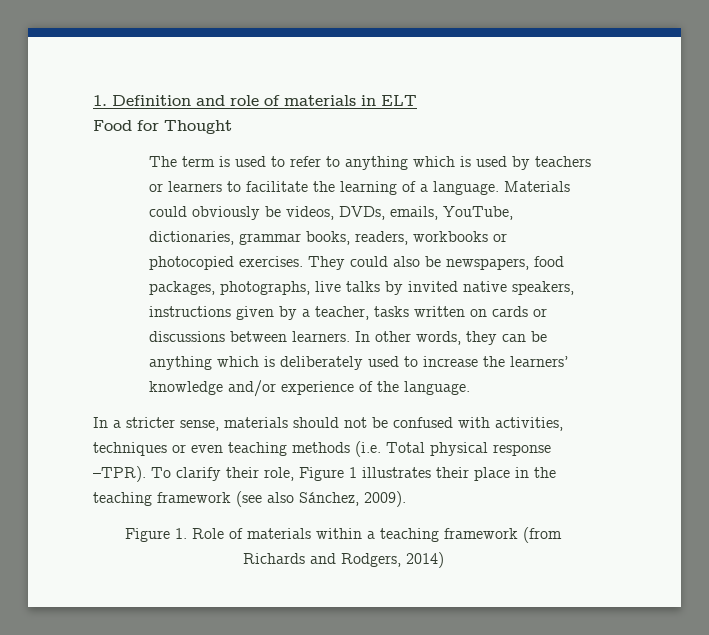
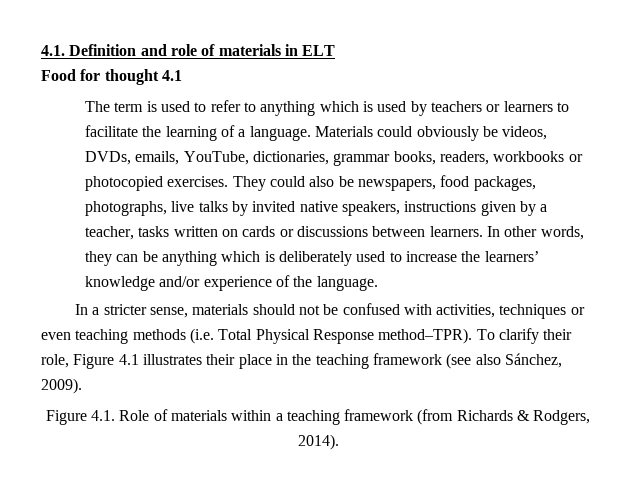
- 1. Definition and role of materials in ELT
+ 4.1. Definition and role of materials in ELT
- Food for Thought
+ Food for thought 4.1
- In a stricter sense, materials should not be confused with activities, techniques or even teaching methods (i.e. Total physical response –TPR).
+ In a stricter sense, materials should not be confused with activities, techniques or even teaching methods (i.e. Total Physical Response method–TPR).
- To clarify their role, Figure 1 illustrates their place in the teaching framework (see also Sánchez, 2009).
+ To clarify their role, Figure 4.1 illustrates their place in the teaching framework (see also Sánchez, 2009).
- Figure 1. Role of materials within a teaching framework (from Richards and Rodgers, 2014)
+ Figure 4.1. Role of materials within a teaching framework (from Richards & Rodgers, 2014).

